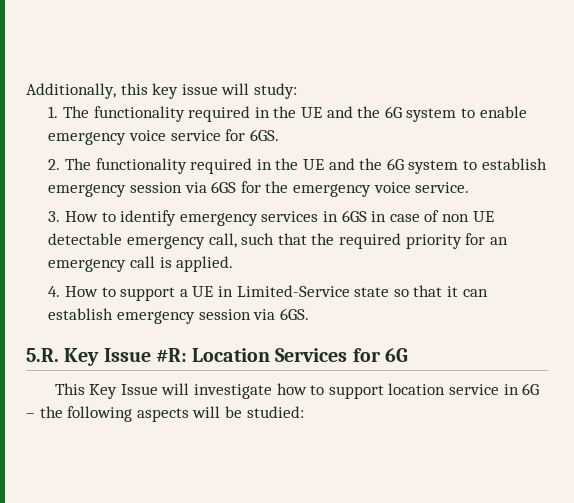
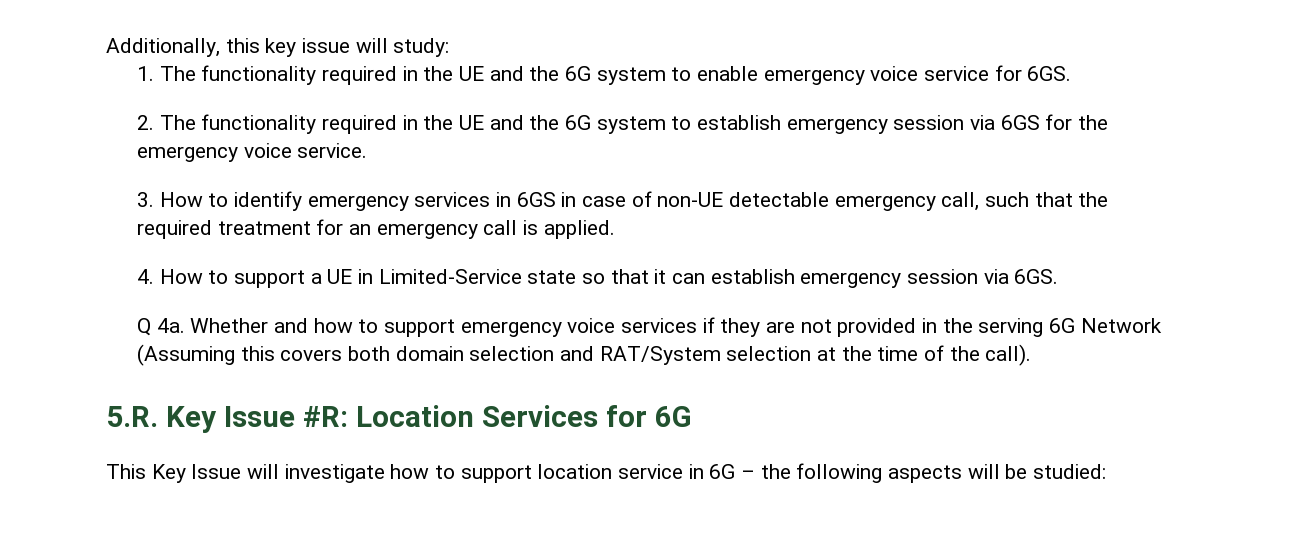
- 3. How to identify emergency services in 6GS in case of non UE detectable emergency call, such that the required priority for an emergency call is applied.
+ 3. How to identify emergency services in 6GS in case of non-UE detectable emergency call, such that the required treatment for an emergency call is applied.
+ Q 4a. Whether and how to support emergency voice services if they are not provided in the serving 6G Network (Assuming this covers both domain selection and RAT/System selection at the time of the call).

